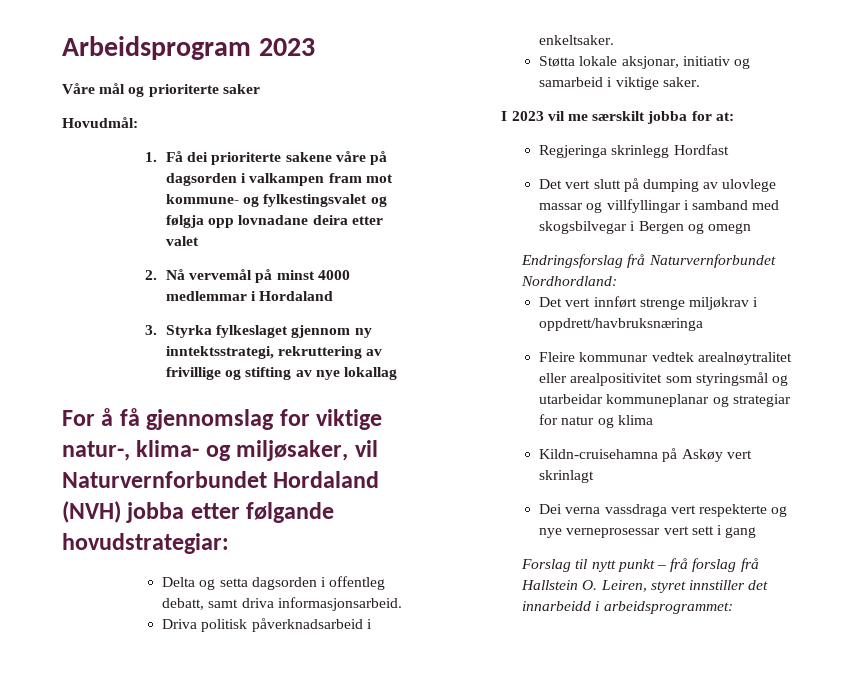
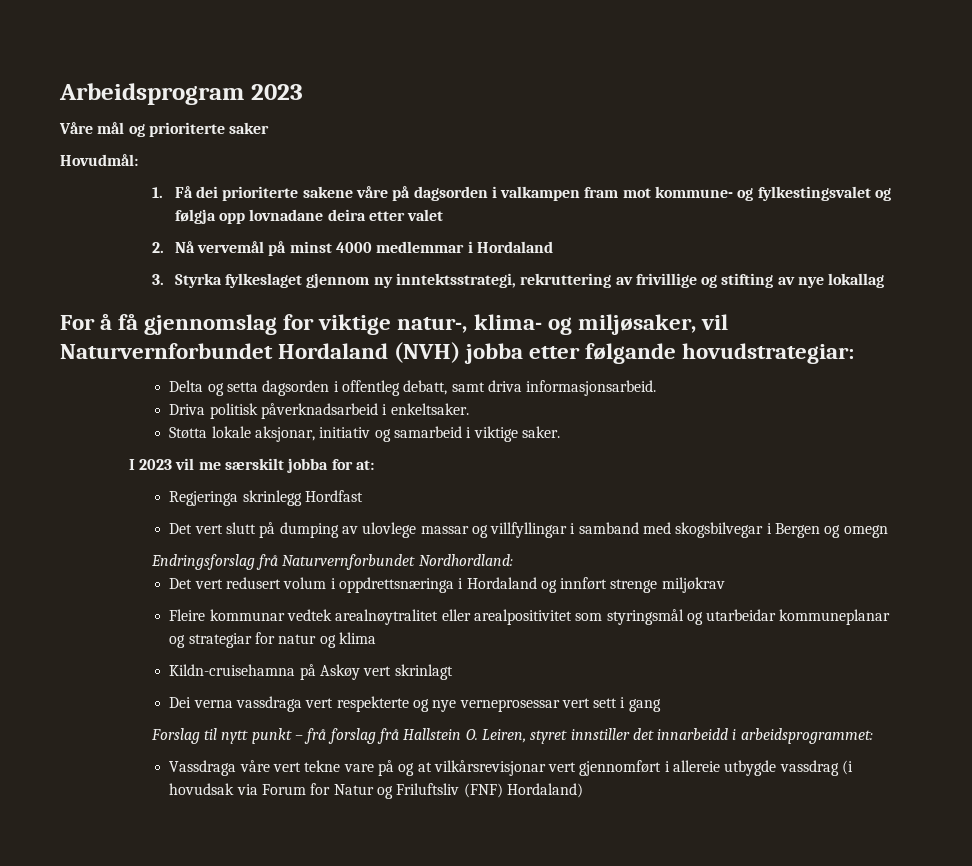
- Det vert innført strenge miljøkrav i oppdrett/havbruksnæringa
+ Det vert redusert volum i oppdrettsnæringa i Hordaland og innført strenge miljøkrav
+ Vassdraga våre vert tekne vare på og at vilkårsrevisjonar vert gjennomført i allereie utbygde vassdrag (i hovudsak via Forum for Natur og Friluftsliv (FNF) Hordaland)

